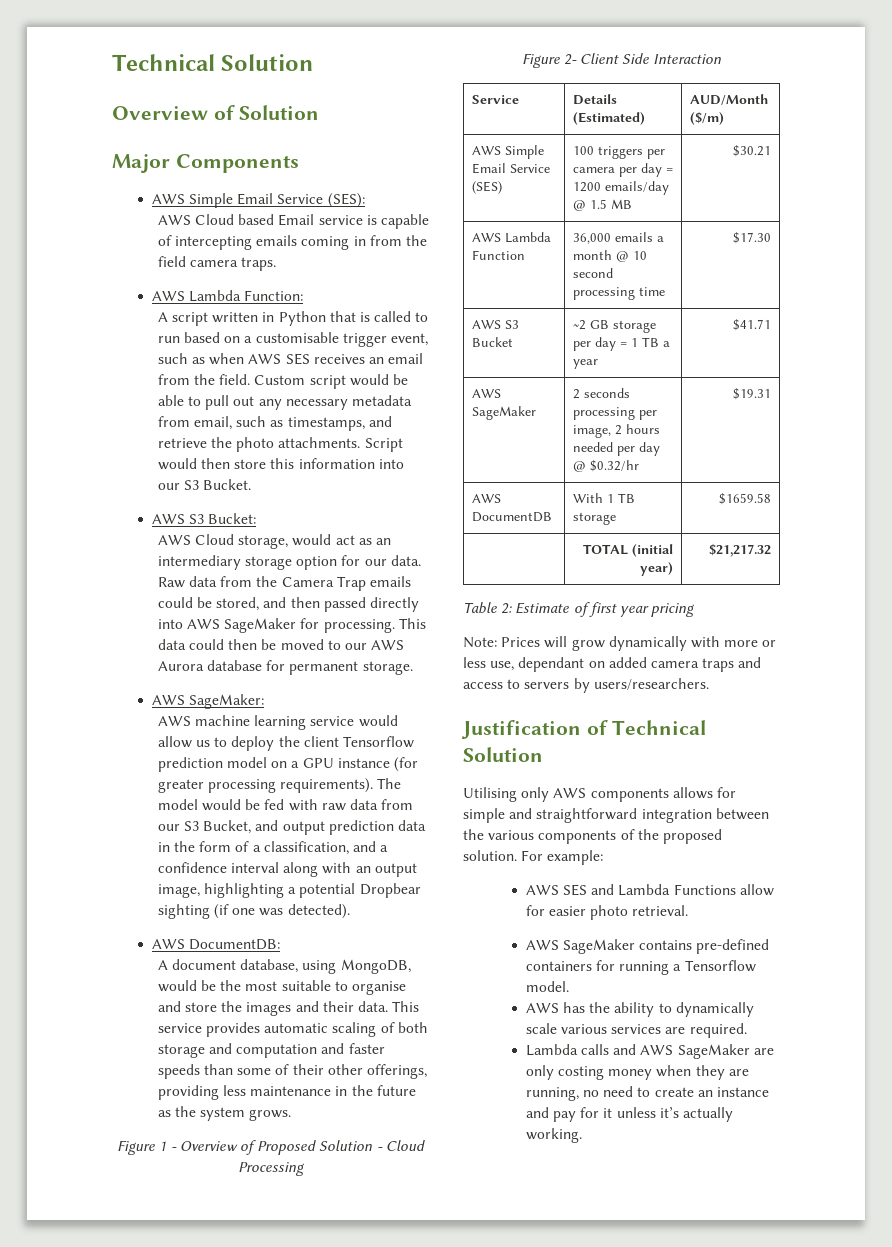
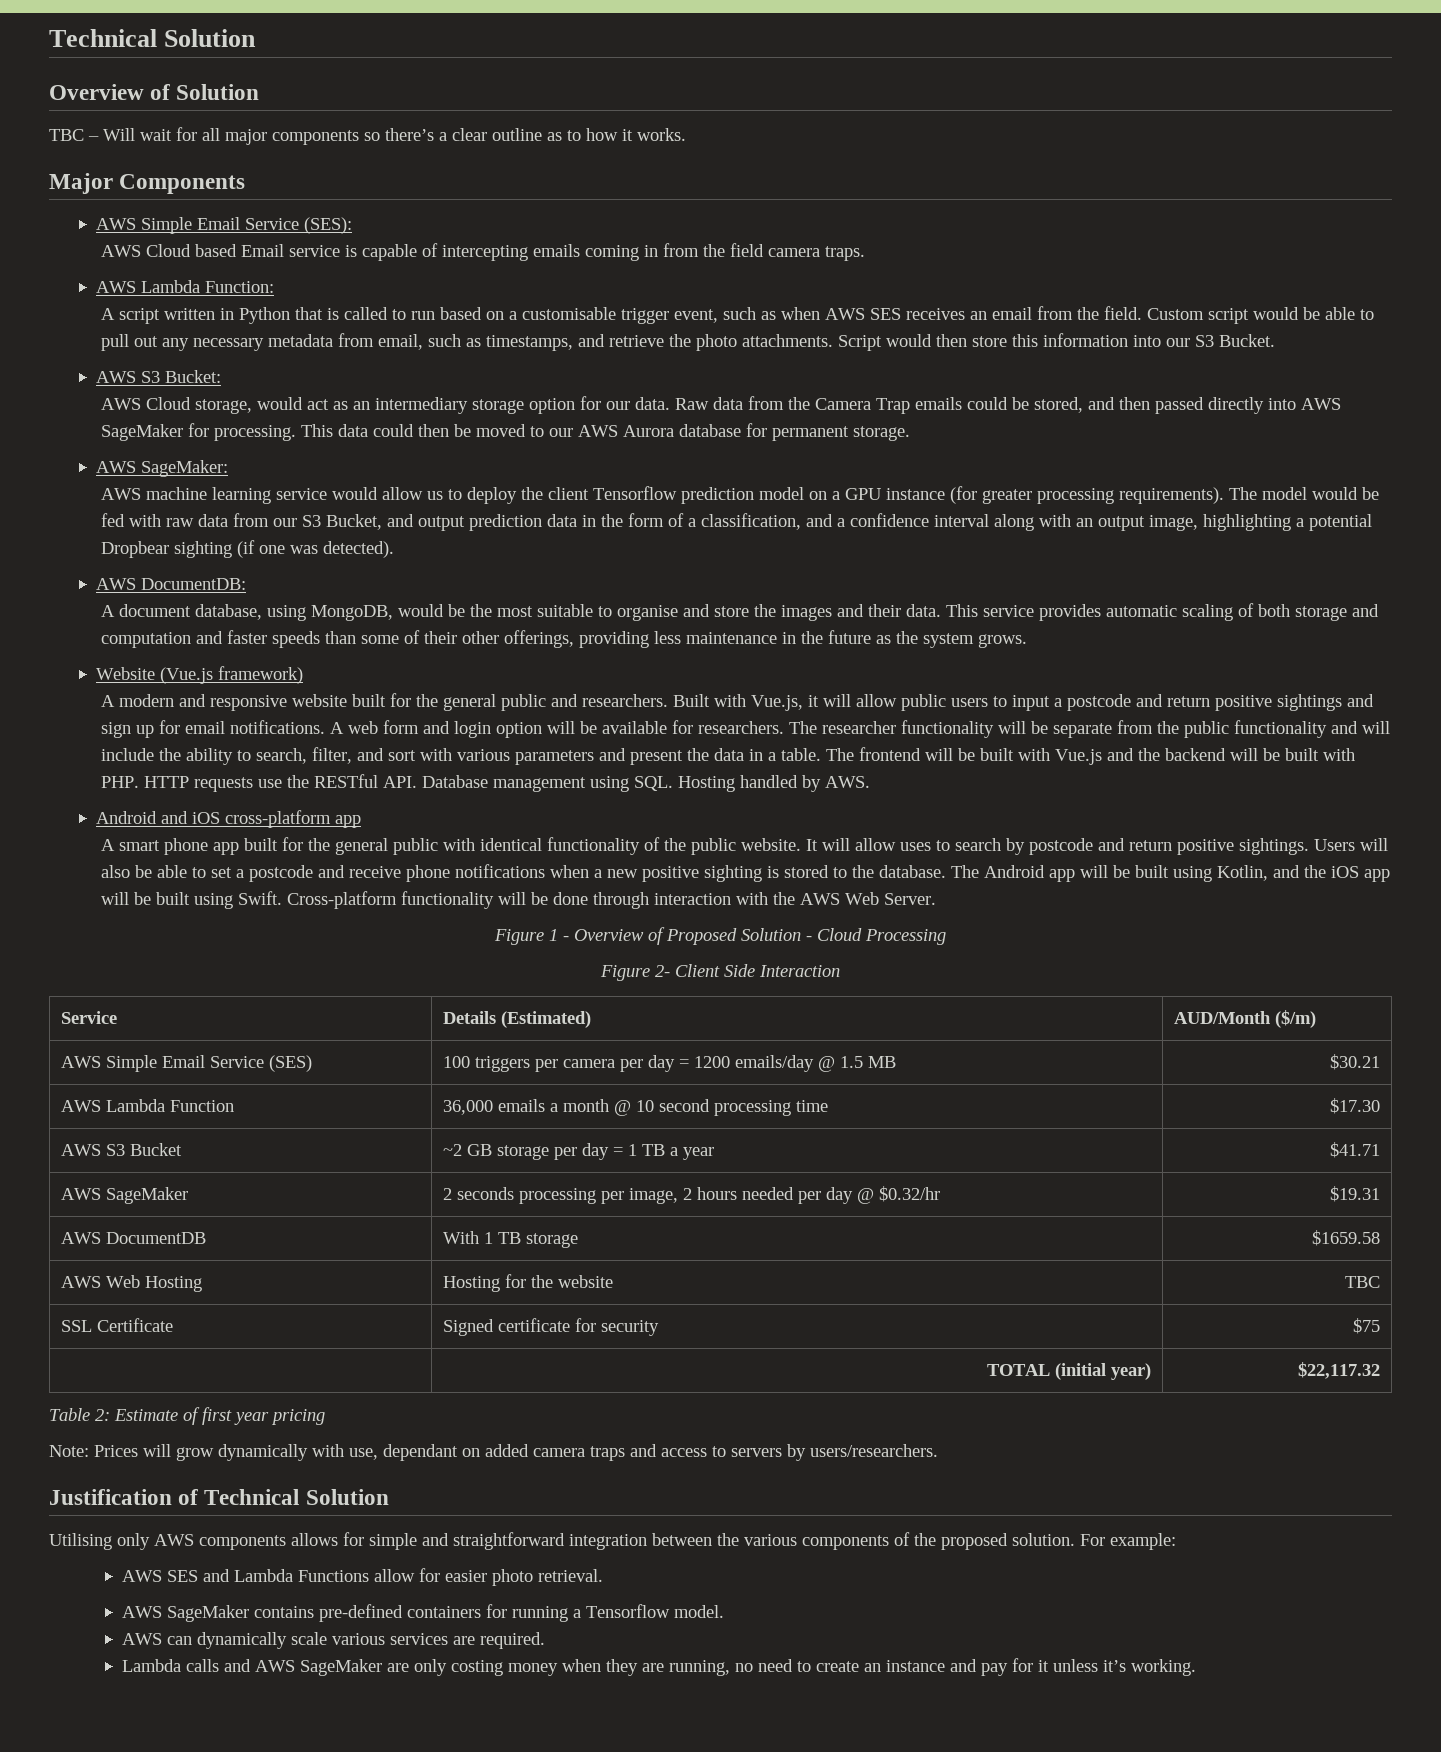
+ TBC – Will wait for all major components so there’s a clear outline as to how it works.
+ Website (Vue.js framework)
+ A modern and responsive website built for the general public and researchers. Built with Vue.js, it will allow public users to input a postcode and return positive sightings and sign up for email notifications. A web form and login option will be available for researchers. The researcher functionality will be separate from the public functionality and will include the ability to search, filter, and sort with various parameters and present the data in a table. The frontend will be built with Vue.js and the backend will be built with PHP. HTTP requests use the RESTful API. Database management using SQL. Hosting handled by AWS.
+ Android and iOS cross-platform app
+ A smart phone app built for the general public with identical functionality of the public website. It will allow uses to search by postcode and return positive sightings. Users will also be able to set a postcode and receive phone notifications when a new positive sighting is stored to the database. The Android app will be built using Kotlin, and the iOS app will be built using Swift. Cross-platform functionality will be done through interaction with the AWS Web Server.
+ AWS Web Hosting | Hosting for the website | TBC
+ SSL Certificate | Signed certificate for security | $75
- | TOTAL (initial year) | $21,217.32
+ | TOTAL (initial year) | $22,117.32
- Note: Prices will grow dynamically with more or less use, dependant on added camera traps and access to servers by users/researchers.
+ Note: Prices will grow dynamically with use, dependant on added camera traps and access to servers by users/researchers.
- AWS has the ability to dynamically scale various services are required.
+ AWS can dynamically scale various services are required.
- Lambda calls and AWS SageMaker are only costing money when they are running, no need to create an instance and pay for it unless it’s actually working.
+ Lambda calls and AWS SageMaker are only costing money when they are running, no need to create an instance and pay for it unless it’s working.

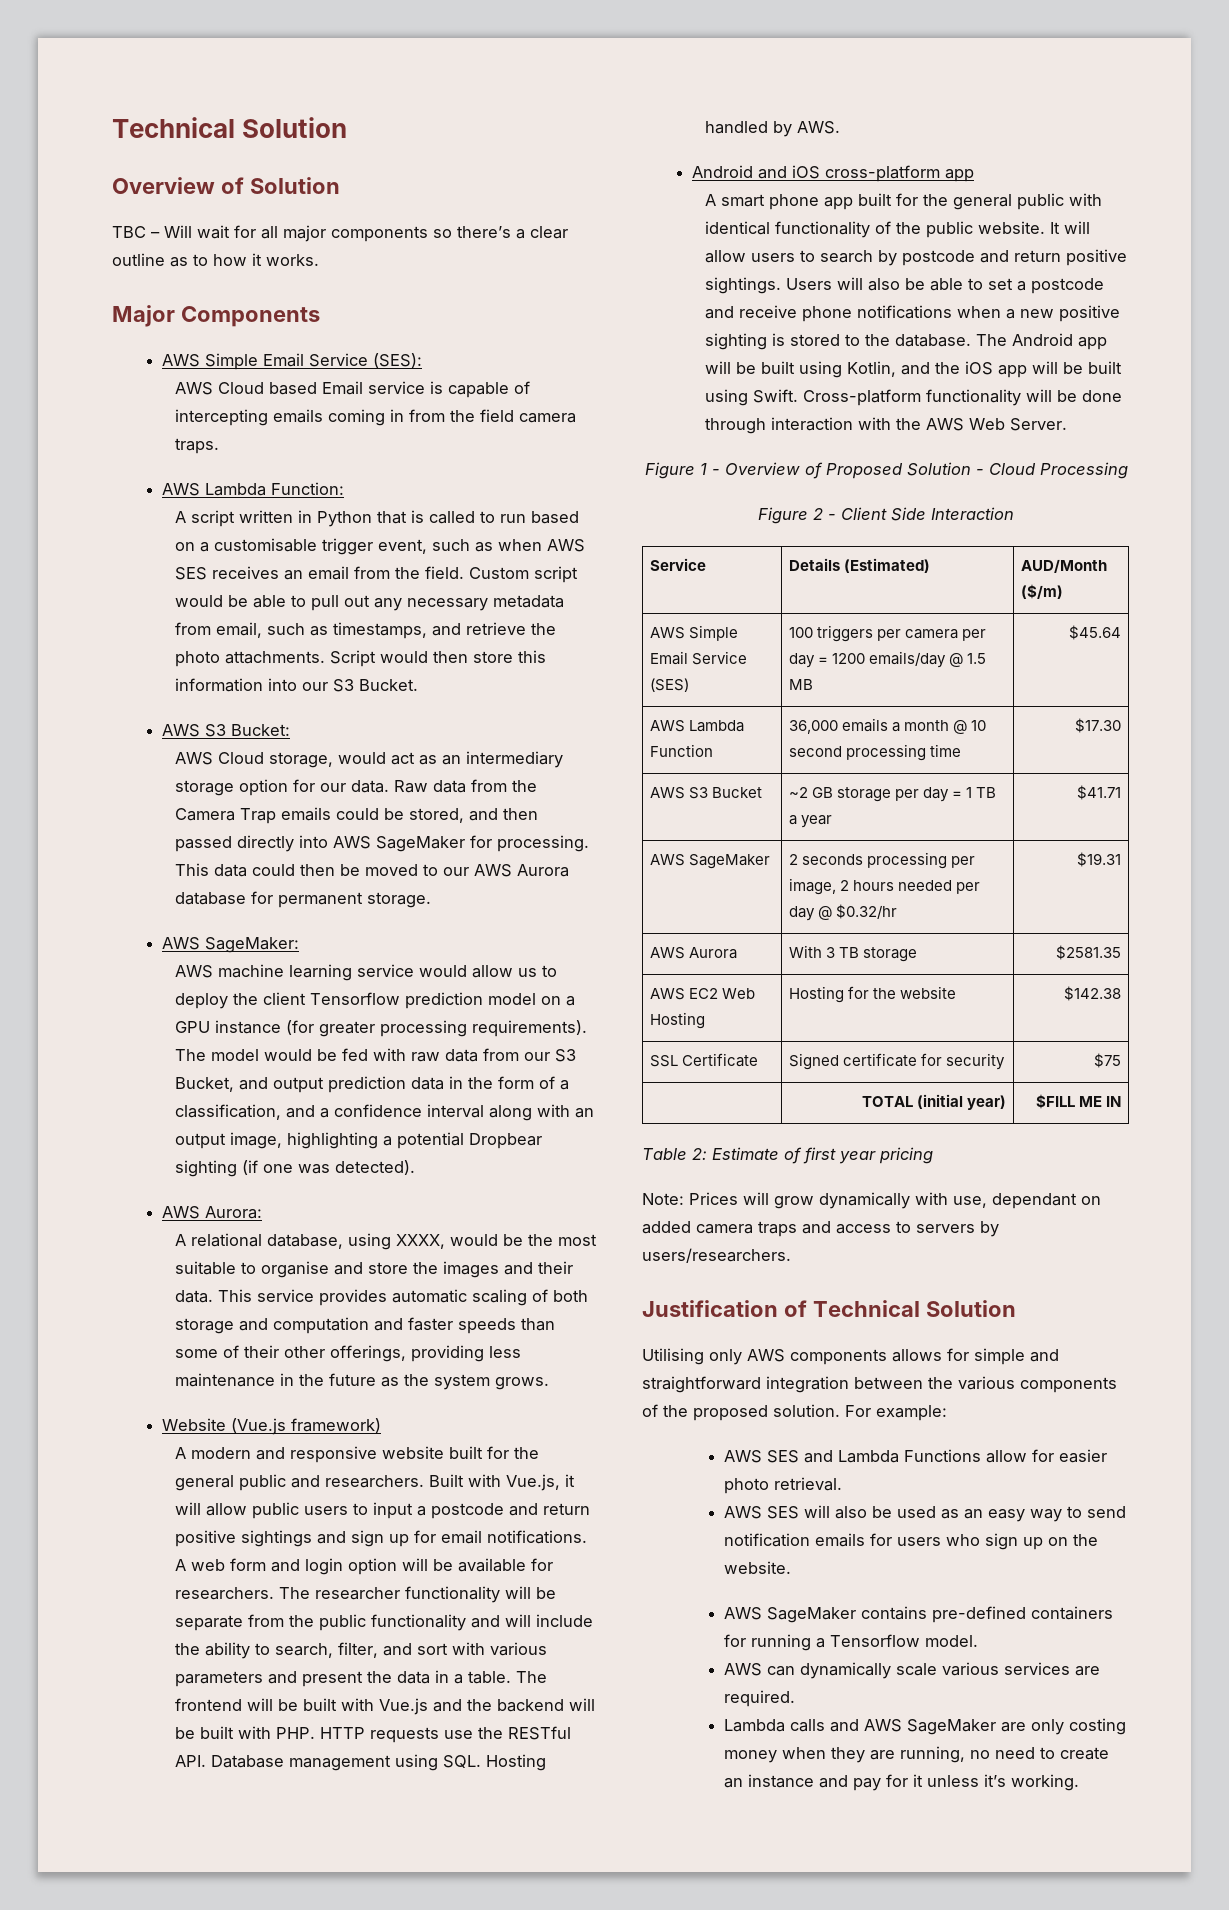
- AWS DocumentDB:
- A document database, using MongoDB, would be the most suitable to organise and store the images and their data.
+ AWS Aurora:
+ A relational database, using XXXX, would be the most suitable to organise and store the images and their data.
- It will allow uses to search by postcode and return positive sightings.
+ It will allow users to search by postcode and return positive sightings.
- Figure 2- Client Side Interaction
+ Figure 2 - Client Side Interaction
- AWS Simple Email Service (SES) | 100 triggers per camera per day = 1200 emails/day @ 1.5 MB | $30.21
+ AWS Simple Email Service (SES) | 100 triggers per camera per day = 1200 emails/day @ 1.5 MB | $45.64
- AWS DocumentDB | With 1 TB storage | $1659.58
- AWS Web Hosting | Hosting for the website | TBC
+ AWS Aurora | With 3 TB storage | $2581.35
+ AWS EC2 Web Hosting | Hosting for the website | $142.38
- | TOTAL (initial year) | $22,117.32
+ | TOTAL (initial year) | $FILL ME IN
+ AWS SES will also be used as an easy way to send notification emails for users who sign up on the website.

